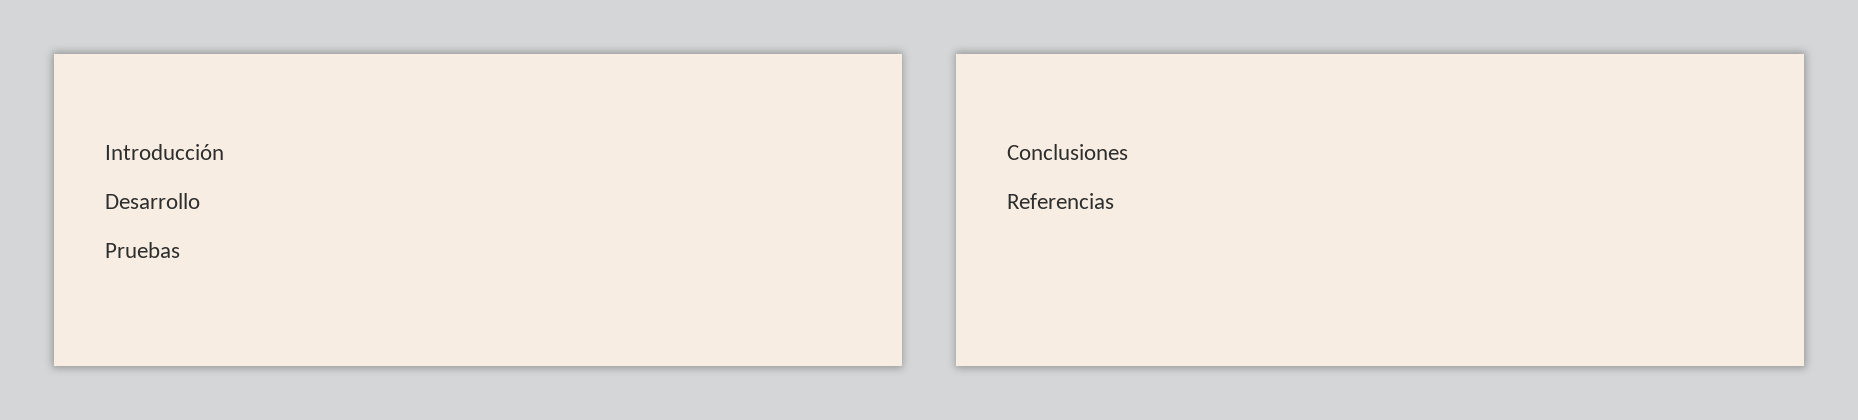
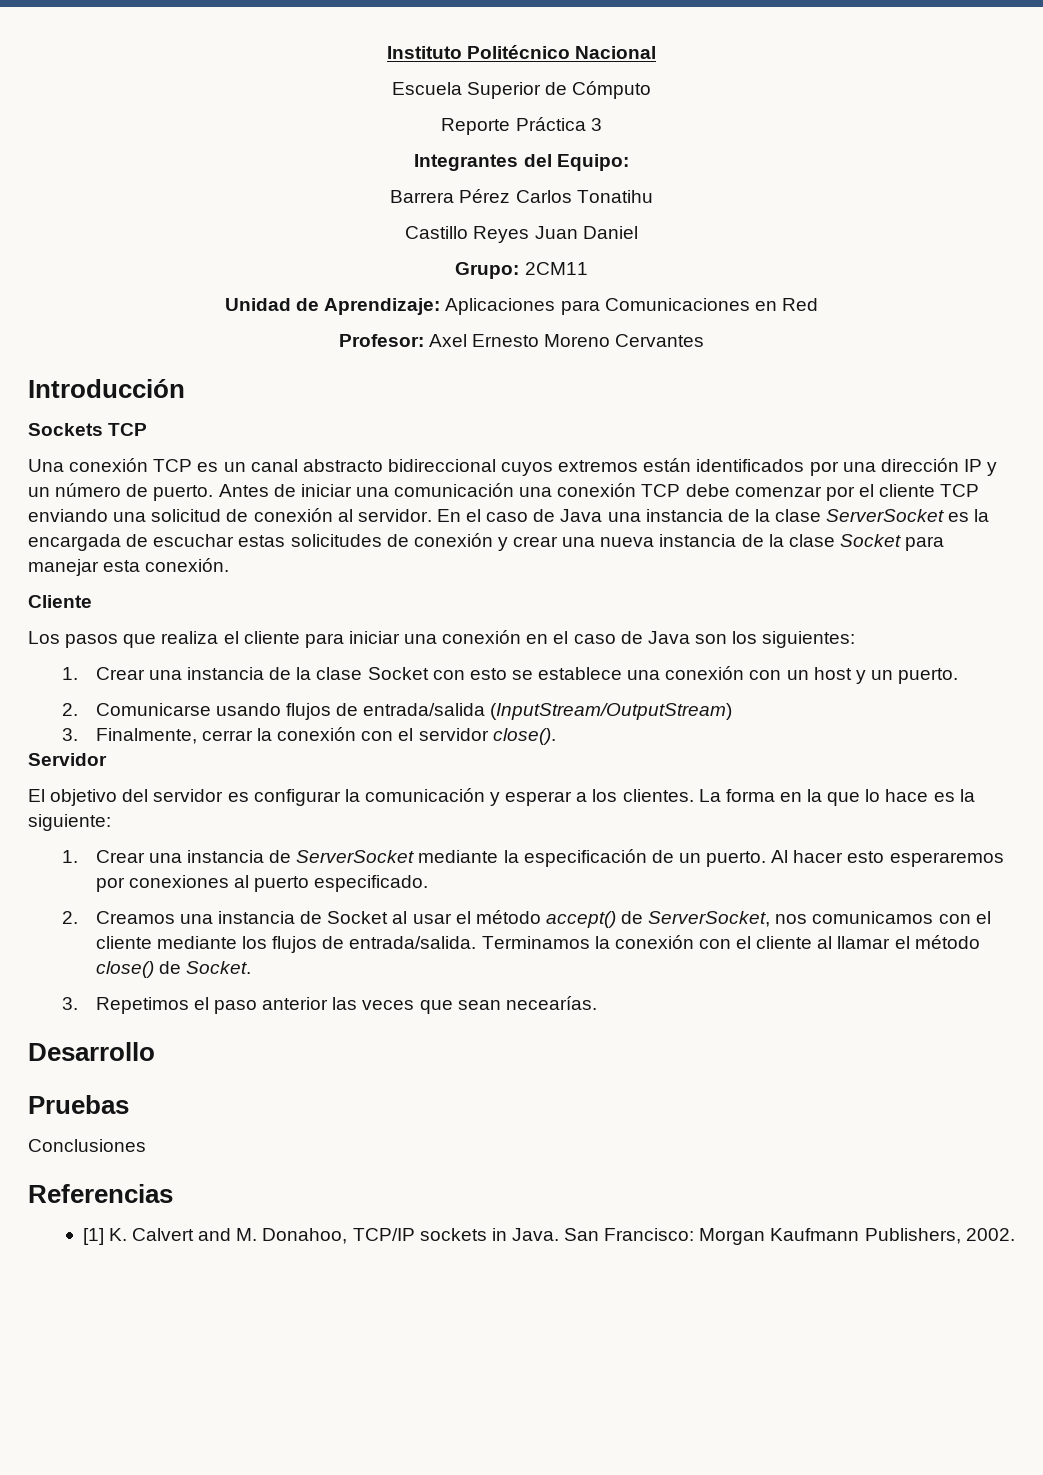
+ Instituto Politécnico Nacional
+ Escuela Superior de Cómputo
+ Reporte Práctica 3
+ Integrantes del Equipo:
+ Barrera Pérez Carlos Tonatihu
+ Castillo Reyes Juan Daniel
+ Grupo: 2CM11
+ Unidad de Aprendizaje: Aplicaciones para Comunicaciones en Red
+ Profesor: Axel Ernesto Moreno Cervantes
  Introducción
+ Sockets TCP
+ Una conexión TCP es un canal abstracto bidireccional cuyos extremos están identificados por una dirección IP y un número de puerto. Antes de iniciar una comunicación una conexión TCP debe comenzar por el cliente TCP enviando una solicitud de conexión al servidor. En el caso de Java una instancia de la clase ServerSocket es la encargada de escuchar estas solicitudes de conexión y crear una nueva instancia de la clase Socket para manejar esta conexión.
+ Cliente
+ Los pasos que realiza el cliente para iniciar una conexión en el caso de Java son los siguientes:
+ 1. Crear una instancia de la clase Socket con esto se establece una conexión con un host y un puerto.
+ 2. Comunicarse usando flujos de entrada/salida (InputStream/OutputStream)
+ 3. Finalmente, cerrar la conexión con el servidor close().
+ Servidor
+ El objetivo del servidor es configurar la comunicación y esperar a los clientes. La forma en la que lo hace es la siguiente:
+ 1. Crear una instancia de ServerSocket mediante la especificación de un puerto. Al hacer esto esperaremos por conexiones al puerto especificado.
+ 2. Creamos una instancia de Socket al usar el método accept() de ServerSocket, nos comunicamos con el cliente mediante los flujos de entrada/salida. Terminamos la conexión con el cliente al llamar el método close() de Socket.
+ 3. Repetimos el paso anterior las veces que sean necearías.
  Desarrollo
  Pruebas
  Conclusiones
  Referencias
+ [1] K. Calvert and M. Donahoo, TCP/IP sockets in Java. San Francisco: Morgan Kaufmann Publishers, 2002.

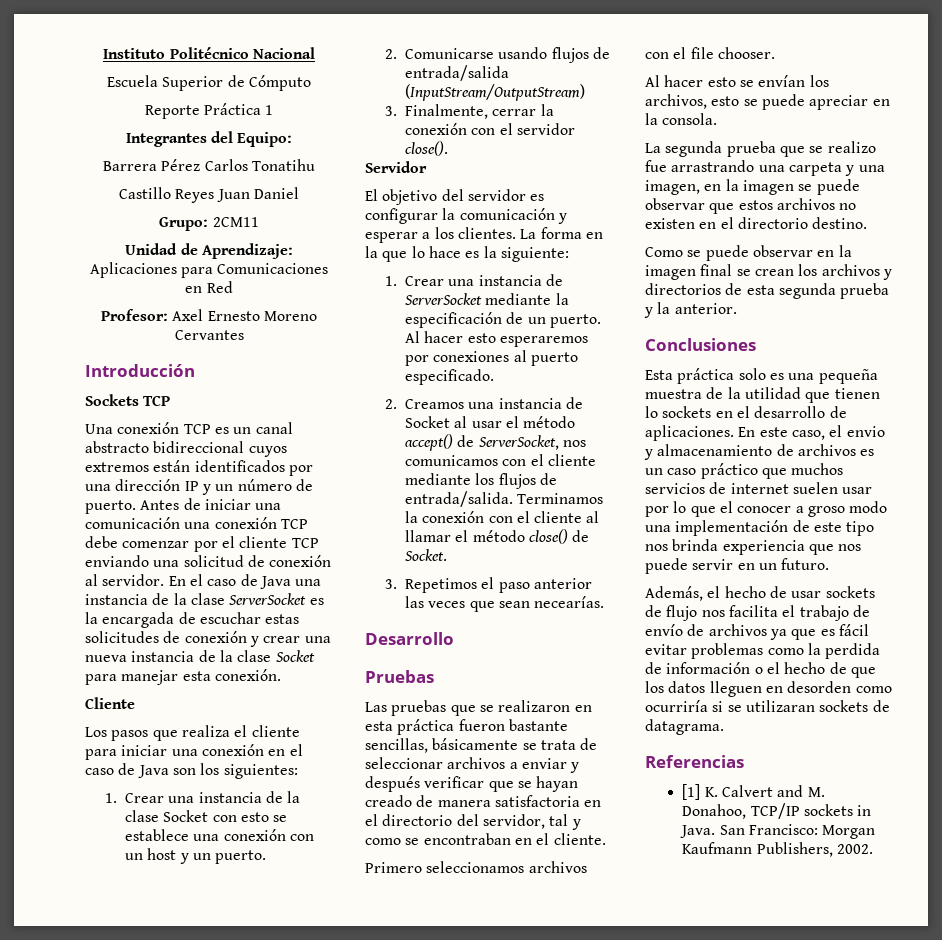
- Reporte Práctica 3
+ Reporte Práctica 1
+ Las pruebas que se realizaron en esta práctica fueron bastante sencillas, básicamente se trata de seleccionar archivos a enviar y después verificar que se hayan creado de manera satisfactoria en el directorio del servidor, tal y como se encontraban en el cliente.
+ Primero seleccionamos archivos con el file chooser.
+ Al hacer esto se envían los archivos, esto se puede apreciar en la consola.
+ La segunda prueba que se realizo fue arrastrando una carpeta y una imagen, en la imagen se puede observar que estos archivos no existen en el directorio destino.
+ Como se puede observar en la imagen final se crean los archivos y directorios de esta segunda prueba y la anterior.
  Conclusiones
+ Esta práctica solo es una pequeña muestra de la utilidad que tienen lo sockets en el desarrollo de aplicaciones. En este caso, el envio y almacenamiento de archivos es un caso práctico que muchos servicios de internet suelen usar por lo que el conocer a groso modo una implementación de este tipo nos brinda experiencia que nos puede servir en un futuro.
+ Además, el hecho de usar sockets de flujo nos facilita el trabajo de envío de archivos ya que es fácil evitar problemas como la perdida de información o el hecho de que los datos lleguen en desorden como ocurriría si se utilizaran sockets de datagrama.

